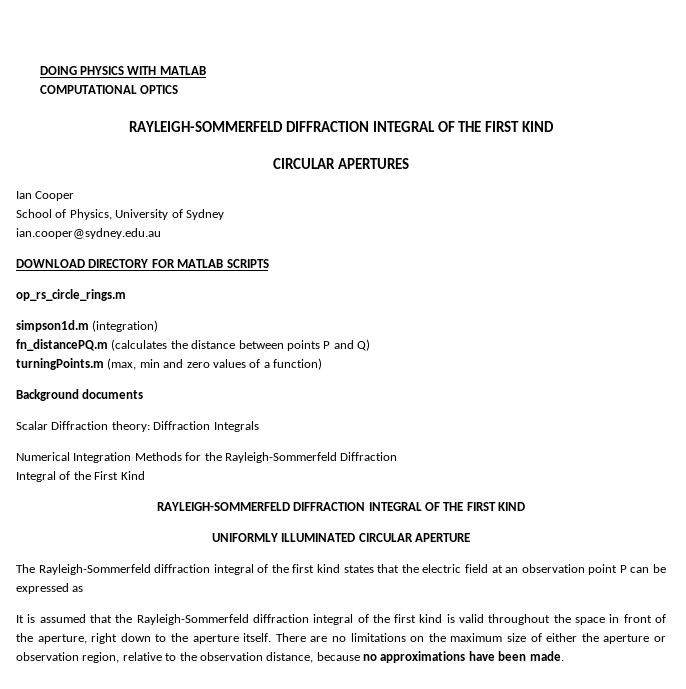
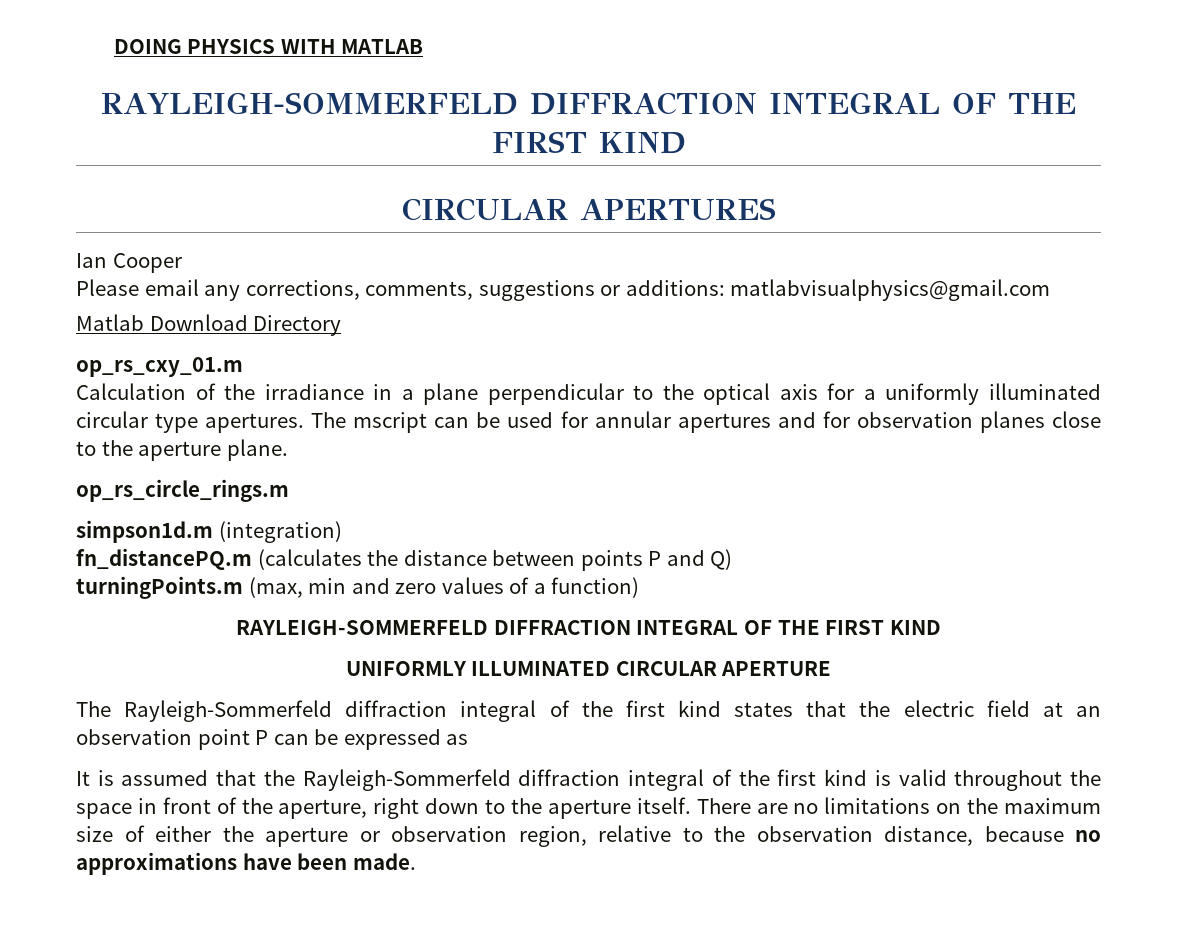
- COMPUTATIONAL OPTICS
- School of Physics, University of Sydney
- ian.cooper@sydney.edu.au
- DOWNLOAD DIRECTORY FOR MATLAB SCRIPTS
+ Please email any corrections, comments, suggestions or additions: matlabvisualphysics@gmail.com
+ Matlab Download Directory
+ op_rs_cxy_01.m
+ Calculation of the irradiance in a plane perpendicular to the optical axis for a uniformly illuminated circular type apertures. The mscript can be used for annular apertures and for observation planes close to the aperture plane.
- Background documents
- Scalar Diffraction theory: Diffraction Integrals
- Numerical Integration Methods for the Rayleigh-Sommerfeld Diffraction
- Integral of the First Kind

